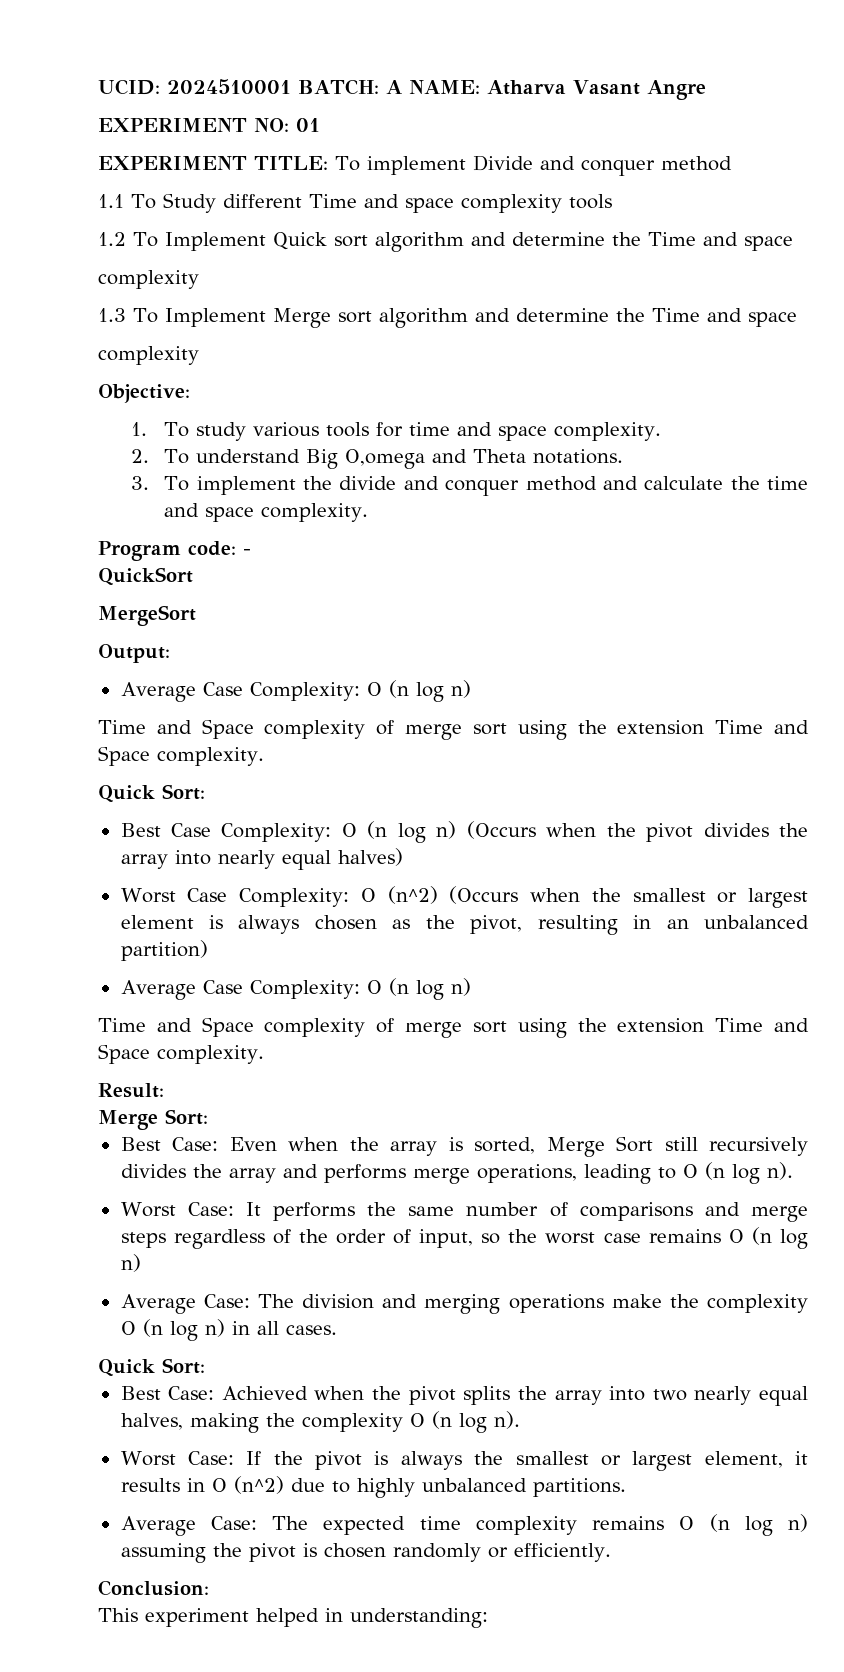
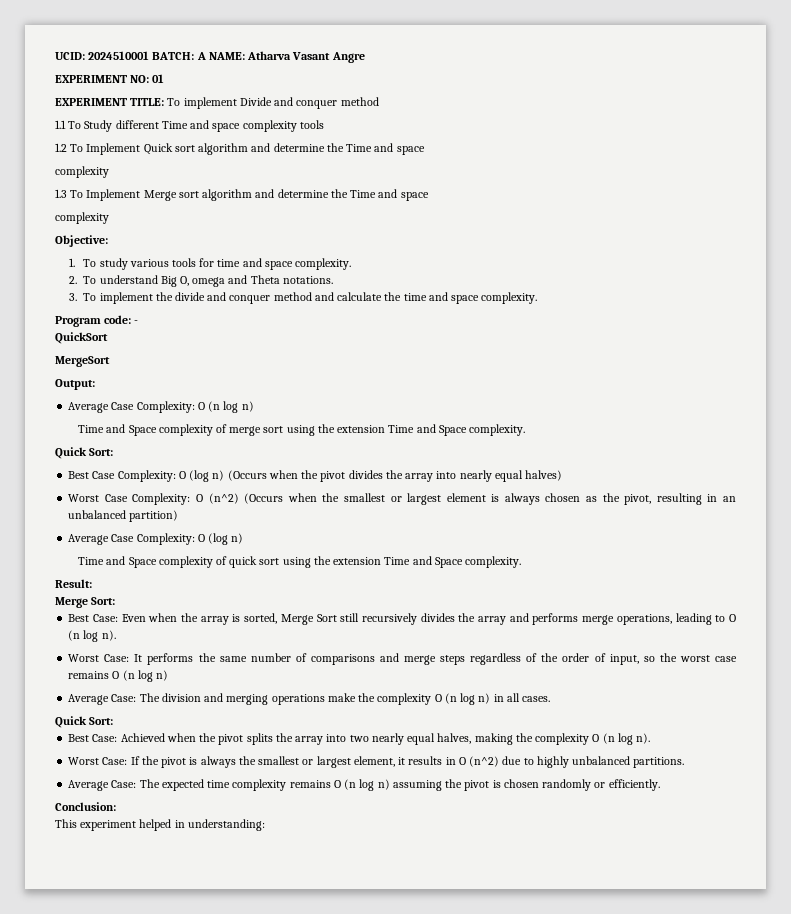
- 2. To understand Big O,omega and Theta notations.
+ 2. To understand Big O, omega and Theta notations.
- Best Case Complexity: O (n log n) (Occurs when the pivot divides the array into nearly equal halves)
+ Best Case Complexity: O (log n) (Occurs when the pivot divides the array into nearly equal halves)
  Worst Case Complexity: O (n^2) (Occurs when the smallest or largest element is always chosen as the pivot, resulting in an unbalanced partition)
- Average Case Complexity: O (n log n)
- Time and Space complexity of merge sort using the extension Time and Space complexity.
+ Average Case Complexity: O (log n)
+ Time and Space complexity of quick sort using the extension Time and Space complexity.

